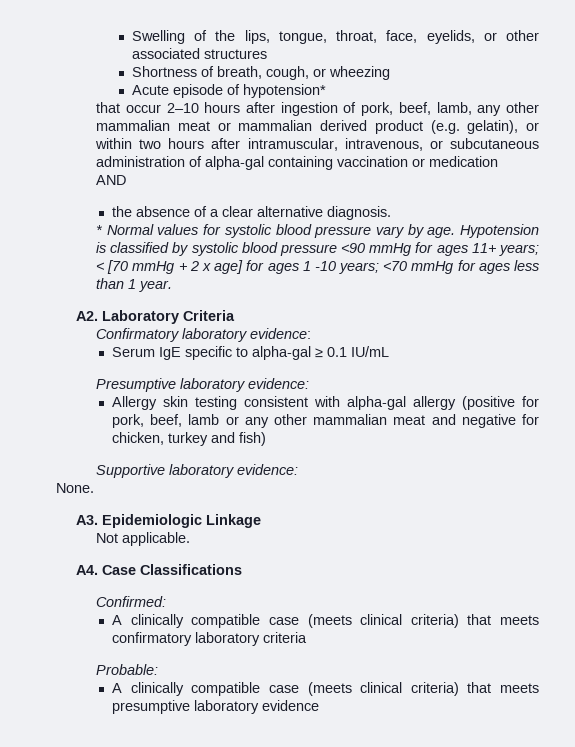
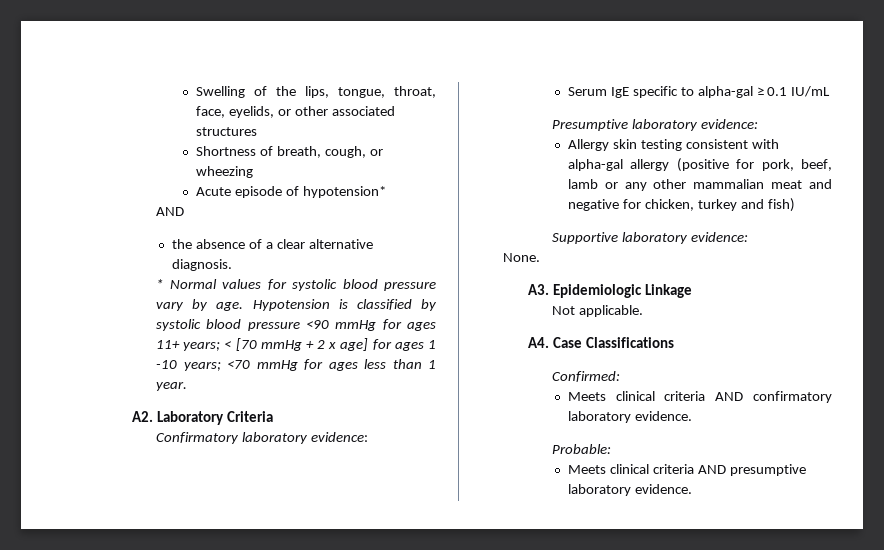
- that occur 2–10 hours after ingestion of pork, beef, lamb, any other mammalian meat or mammalian derived product (e.g. gelatin), or within two hours after intramuscular, intravenous, or subcutaneous administration of alpha-gal containing vaccination or medication
- A clinically compatible case (meets clinical criteria) that meets confirmatory laboratory criteria
+ Meets clinical criteria AND confirmatory laboratory evidence.
- A clinically compatible case (meets clinical criteria) that meets presumptive laboratory evidence
+ Meets clinical criteria AND presumptive laboratory evidence.

